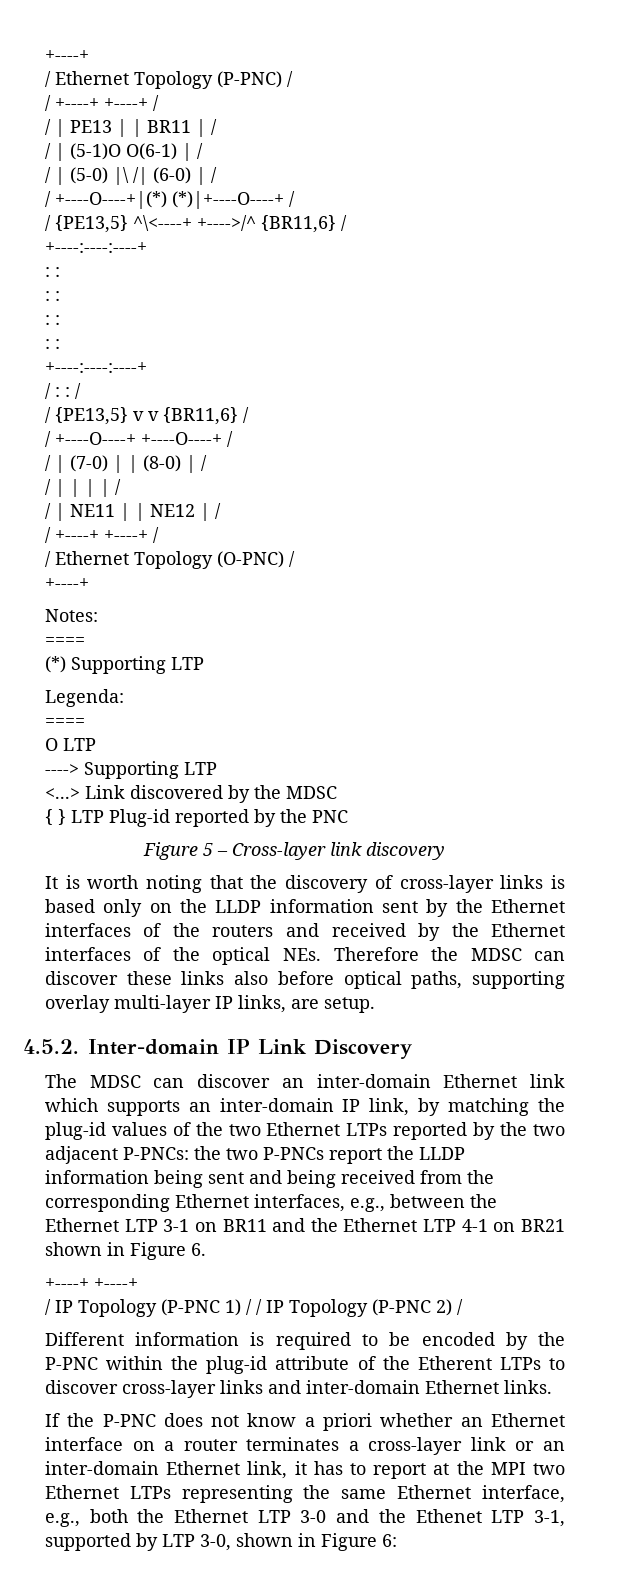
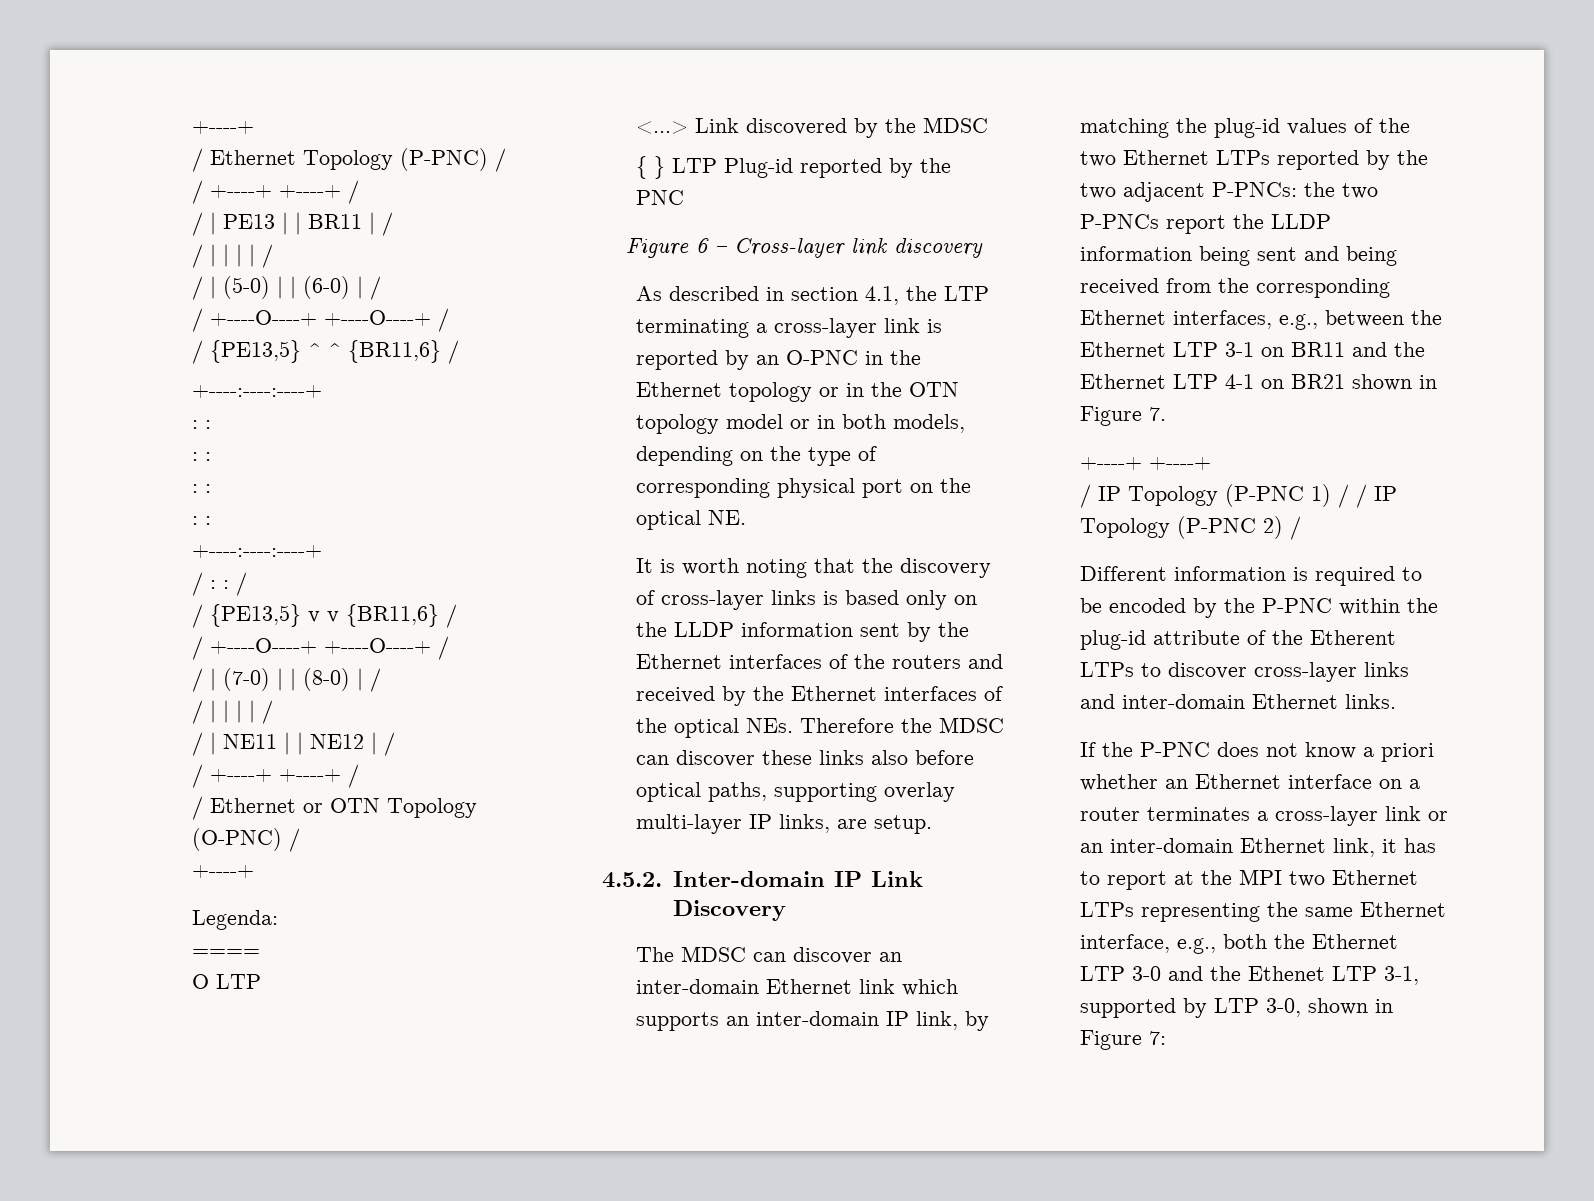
  / | PE13 | | BR11 | /
- / | (5-1)O O(6-1) | /
+ / | | | | /
- / | (5-0) |\ /| (6-0) | /
- / +----O----+|(*) (*)|+----O----+ /
- / {PE13,5} ^\<----+ +---->/^ {BR11,6} /
+ / | (5-0) | | (6-0) | /
+ / +----O----+ +----O----+ /
+ / {PE13,5} ^ ^ {BR11,6} /
- / Ethernet Topology (O-PNC) /
+ / Ethernet or OTN Topology (O-PNC) /
- Notes:
- ====
- (*) Supporting LTP
- ----> Supporting LTP
- Figure 5 – Cross-layer link discovery
+ Figure 6 – Cross-layer link discovery
+ As described in section 4.1, the LTP terminating a cross-layer link is reported by an O-PNC in the Ethernet topology or in the OTN topology model or in both models, depending on the type of corresponding physical port on the optical NE.
- the two P-PNCs report the LLDP information being sent and being received from the corresponding Ethernet interfaces, e.g., between the Ethernet LTP 3-1 on BR11 and the Ethernet LTP 4-1 on BR21 shown in Figure 6.
+ the two P-PNCs report the LLDP information being sent and being received from the corresponding Ethernet interfaces, e.g., between the Ethernet LTP 3-1 on BR11 and the Ethernet LTP 4-1 on BR21 shown in Figure 7.
- If the P-PNC does not know a priori whether an Ethernet interface on a router terminates a cross-layer link or an inter-domain Ethernet link, it has to report at the MPI two Ethernet LTPs representing the same Ethernet interface, e.g., both the Ethernet LTP 3-0 and the Ethenet LTP 3-1, supported by LTP 3-0, shown in Figure 6:
+ If the P-PNC does not know a priori whether an Ethernet interface on a router terminates a cross-layer link or an inter-domain Ethernet link, it has to report at the MPI two Ethernet LTPs representing the same Ethernet interface, e.g., both the Ethernet LTP 3-0 and the Ethenet LTP 3-1, supported by LTP 3-0, shown in Figure 7:

